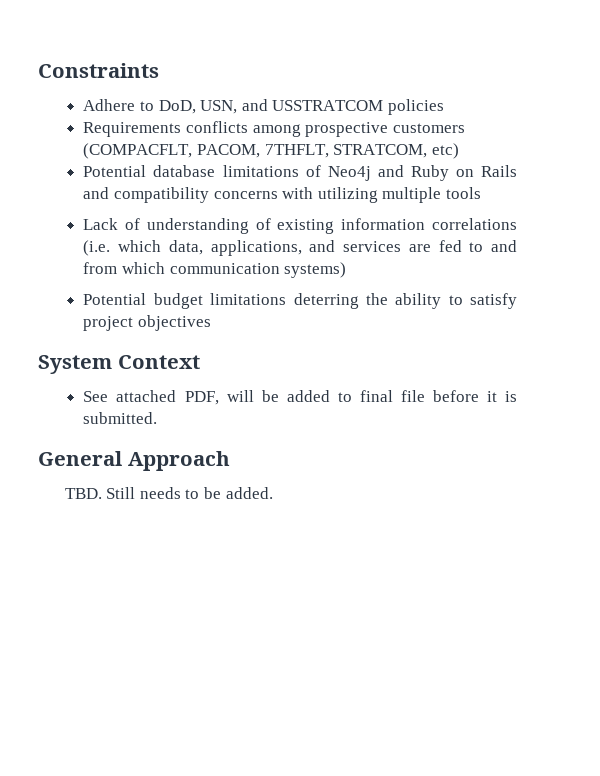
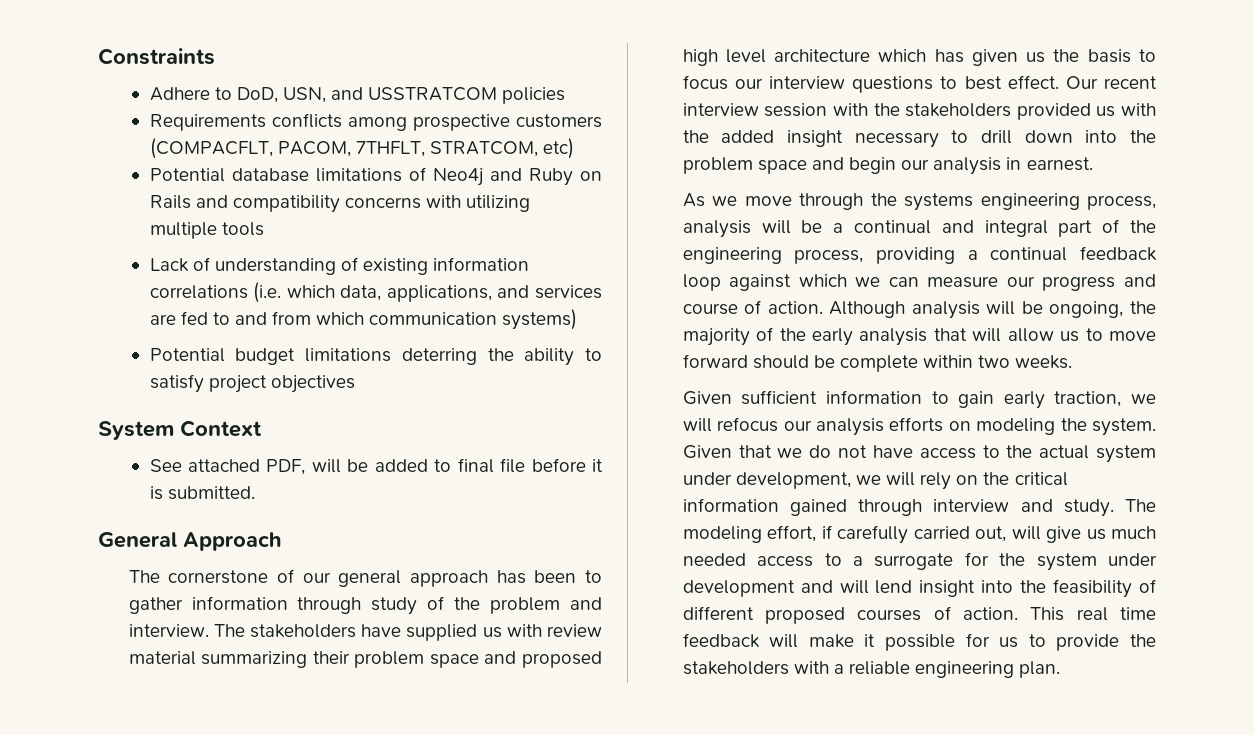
- TBD. Still needs to be added.
+ The cornerstone of our general approach has been to gather information through study of the problem and interview. The stakeholders have supplied us with review material summarizing their problem space and proposed high level architecture which has given us the basis to focus our interview questions to best effect. Our recent interview session with the stakeholders provided us with the added insight necessary to drill down into the problem space and begin our analysis in earnest.
+ As we move through the systems engineering process, analysis will be a continual and integral part of the engineering process, providing a continual feedback loop against which we can measure our progress and course of action. Although analysis will be ongoing, the majority of the early analysis that will allow us to move forward should be complete within two weeks.
+ Given sufficient information to gain early traction, we will refocus our analysis efforts on modeling the system. Given that we do not have access to the actual system under development, we will rely on the critical information gained through interview and study. The modeling effort, if carefully carried out, will give us much needed access to a surrogate for the system under development and will lend insight into the feasibility of different proposed courses of action. This real time feedback will make it possible for us to provide the stakeholders with a reliable engineering plan.

